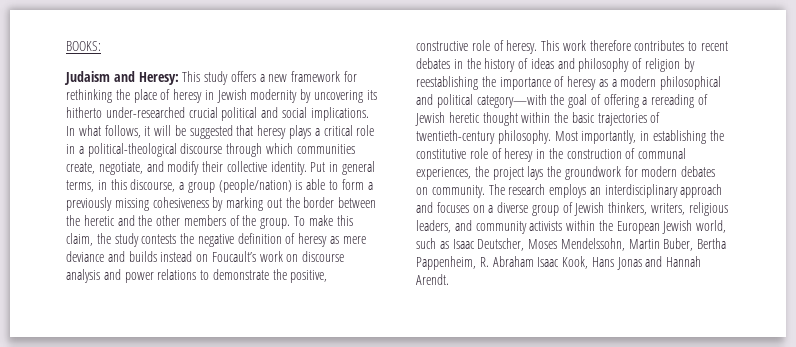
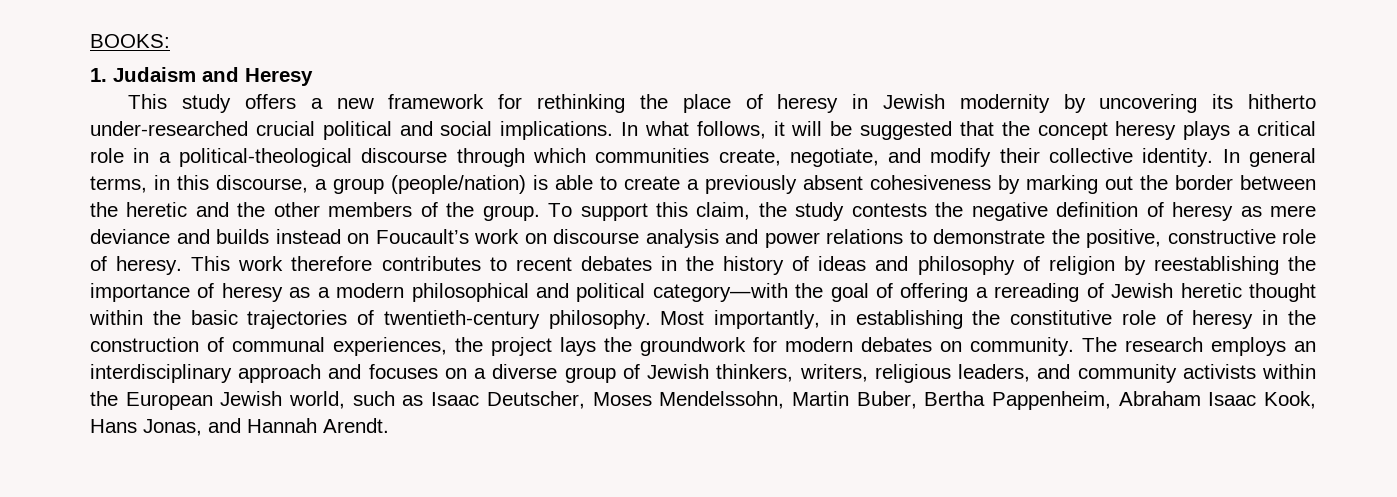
- Judaism and Heresy: This study offers a new framework for rethinking the place of heresy in Jewish modernity by uncovering its hitherto under-researched crucial political and social implications.
+ 1. Judaism and Heresy
+ This study offers a new framework for rethinking the place of heresy in Jewish modernity by uncovering its hitherto under-researched crucial political and social implications.
- In what follows, it will be suggested that heresy plays a critical role in a political-theological discourse through which communities create, negotiate, and modify their collective identity.
+ In what follows, it will be suggested that the concept heresy plays a critical role in a political-theological discourse through which communities create, negotiate, and modify their collective identity.
- Put in general terms, in this discourse, a group (people/nation) is able to form a previously missing cohesiveness by marking out the border between the heretic and the other members of the group.
+ In general terms, in this discourse, a group (people/nation) is able to create a previously absent cohesiveness by marking out the border between the heretic and the other members of the group.
- To make this claim, the study contests the negative definition of heresy as mere deviance and builds instead on Foucault’s work on discourse analysis and power relations to demonstrate the positive, constructive role of heresy.
+ To support this claim, the study contests the negative definition of heresy as mere deviance and builds instead on Foucault’s work on discourse analysis and power relations to demonstrate the positive, constructive role of heresy.
- The research employs an interdisciplinary approach and focuses on a diverse group of Jewish thinkers, writers, religious leaders, and community activists within the European Jewish world, such as Isaac Deutscher, Moses Mendelssohn, Martin Buber, Bertha Pappenheim, R. Abraham Isaac Kook, Hans Jonas and Hannah Arendt.
+ The research employs an interdisciplinary approach and focuses on a diverse group of Jewish thinkers, writers, religious leaders, and community activists within the European Jewish world, such as Isaac Deutscher, Moses Mendelssohn, Martin Buber, Bertha Pappenheim, Abraham Isaac Kook, Hans Jonas, and Hannah Arendt.

